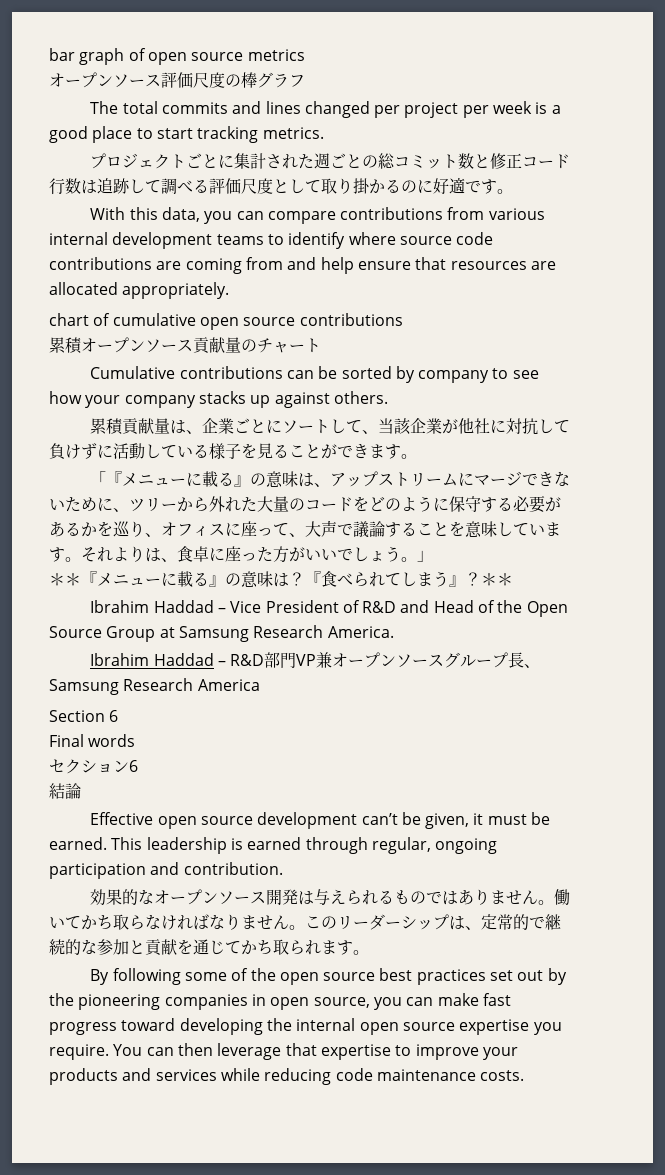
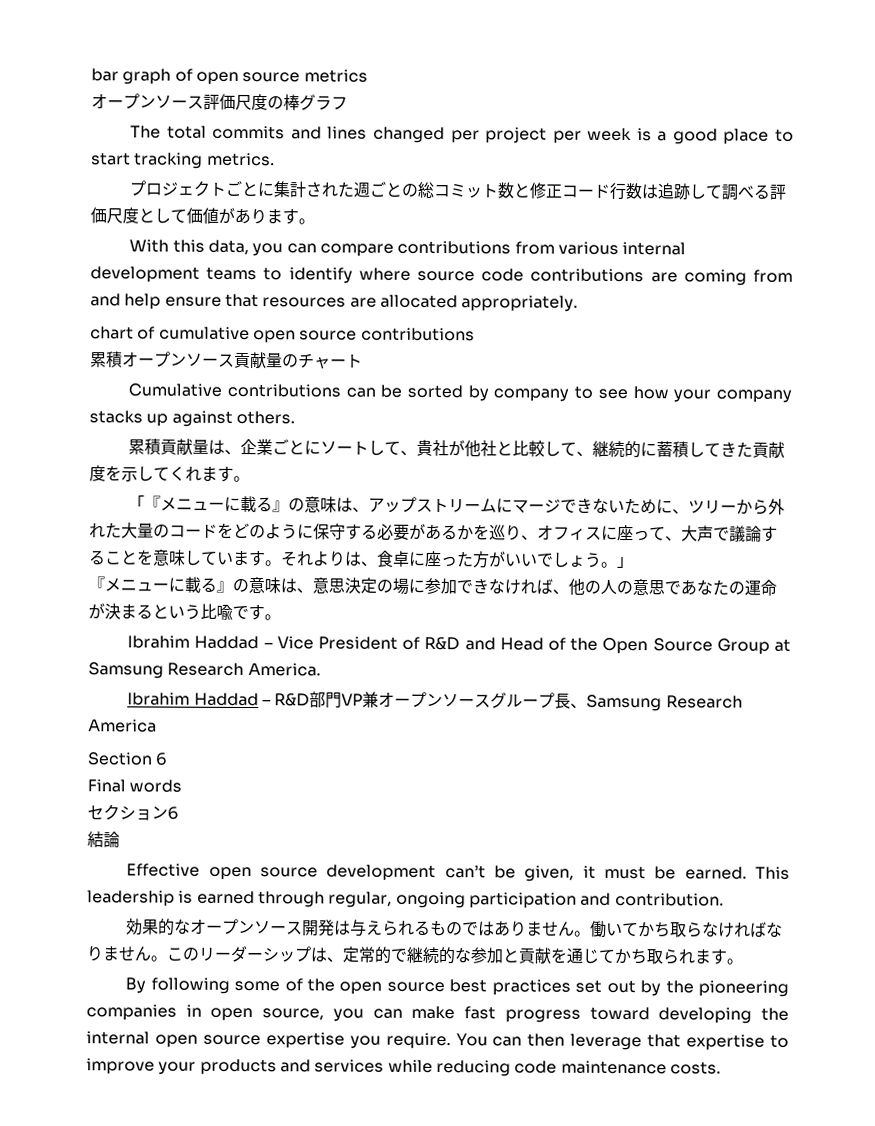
- プロジェクトごとに集計された週ごとの総コミット数と修正コード行数は追跡して調べる評価尺度として取り掛かるのに好適です。
+ プロジェクトごとに集計された週ごとの総コミット数と修正コード行数は追跡して調べる評価尺度として価値があります。
- 累積貢献量は、企業ごとにソートして、当該企業が他社に対抗して負けずに活動している様子を見ることができます。
+ 累積貢献量は、企業ごとにソートして、貴社が他社と比較して、継続的に蓄積してきた貢献度を示してくれます。
- ＊＊『メニューに載る』の意味は？『食べられてしまう』？＊＊
+ 『メニューに載る』の意味は、意思決定の場に参加できなければ、他の人の意思であなたの運命が決まるという比喩です。

